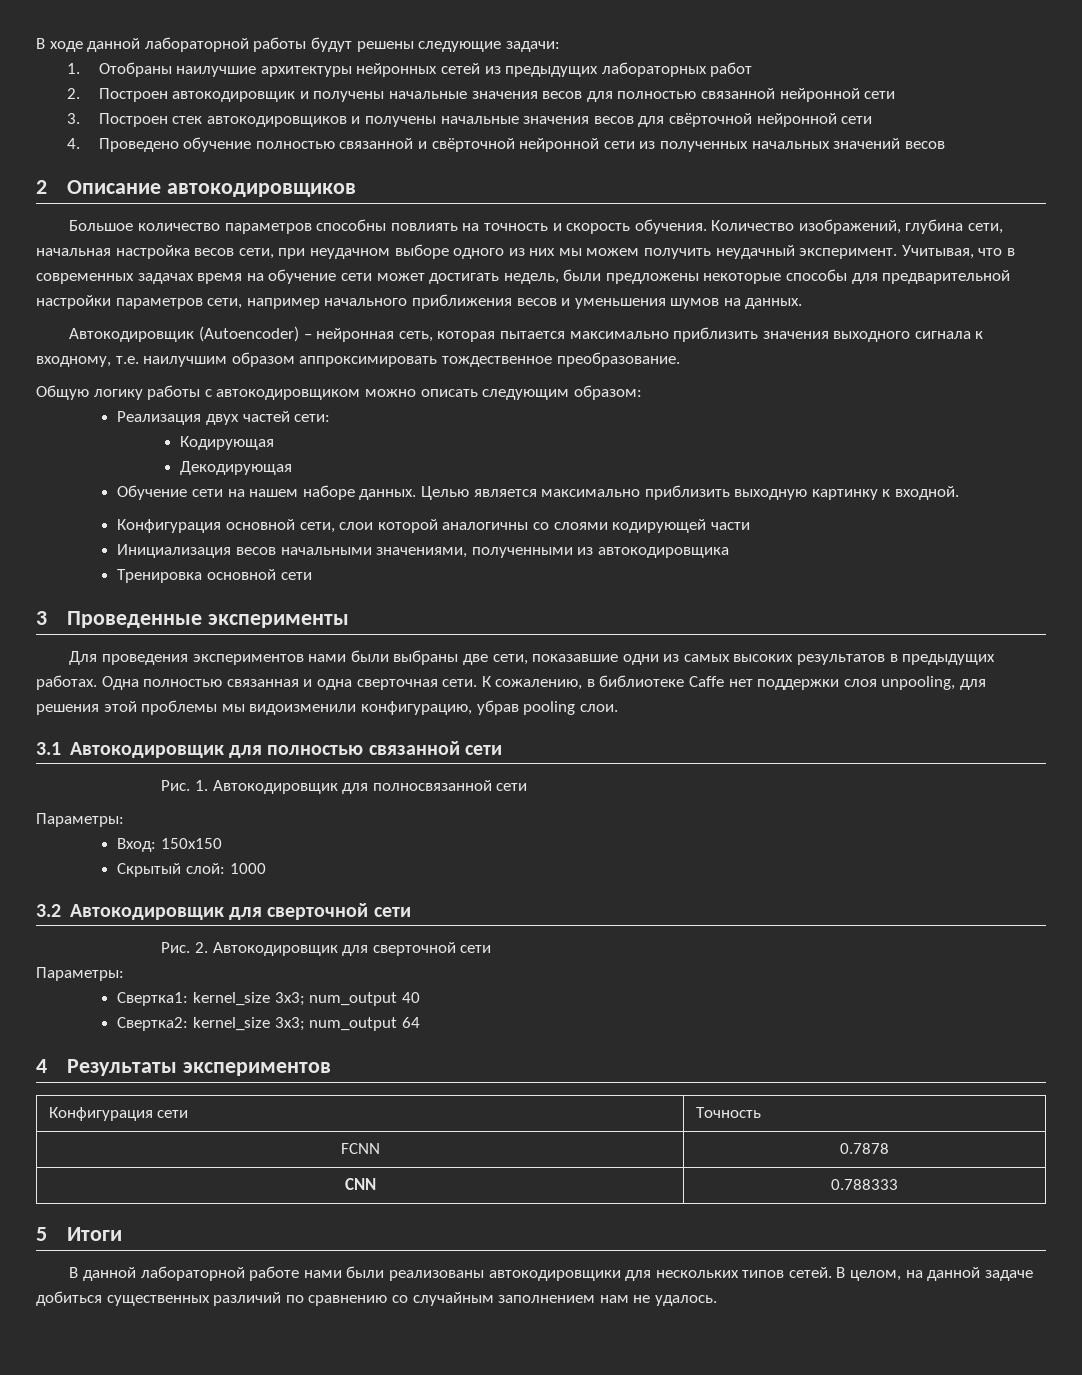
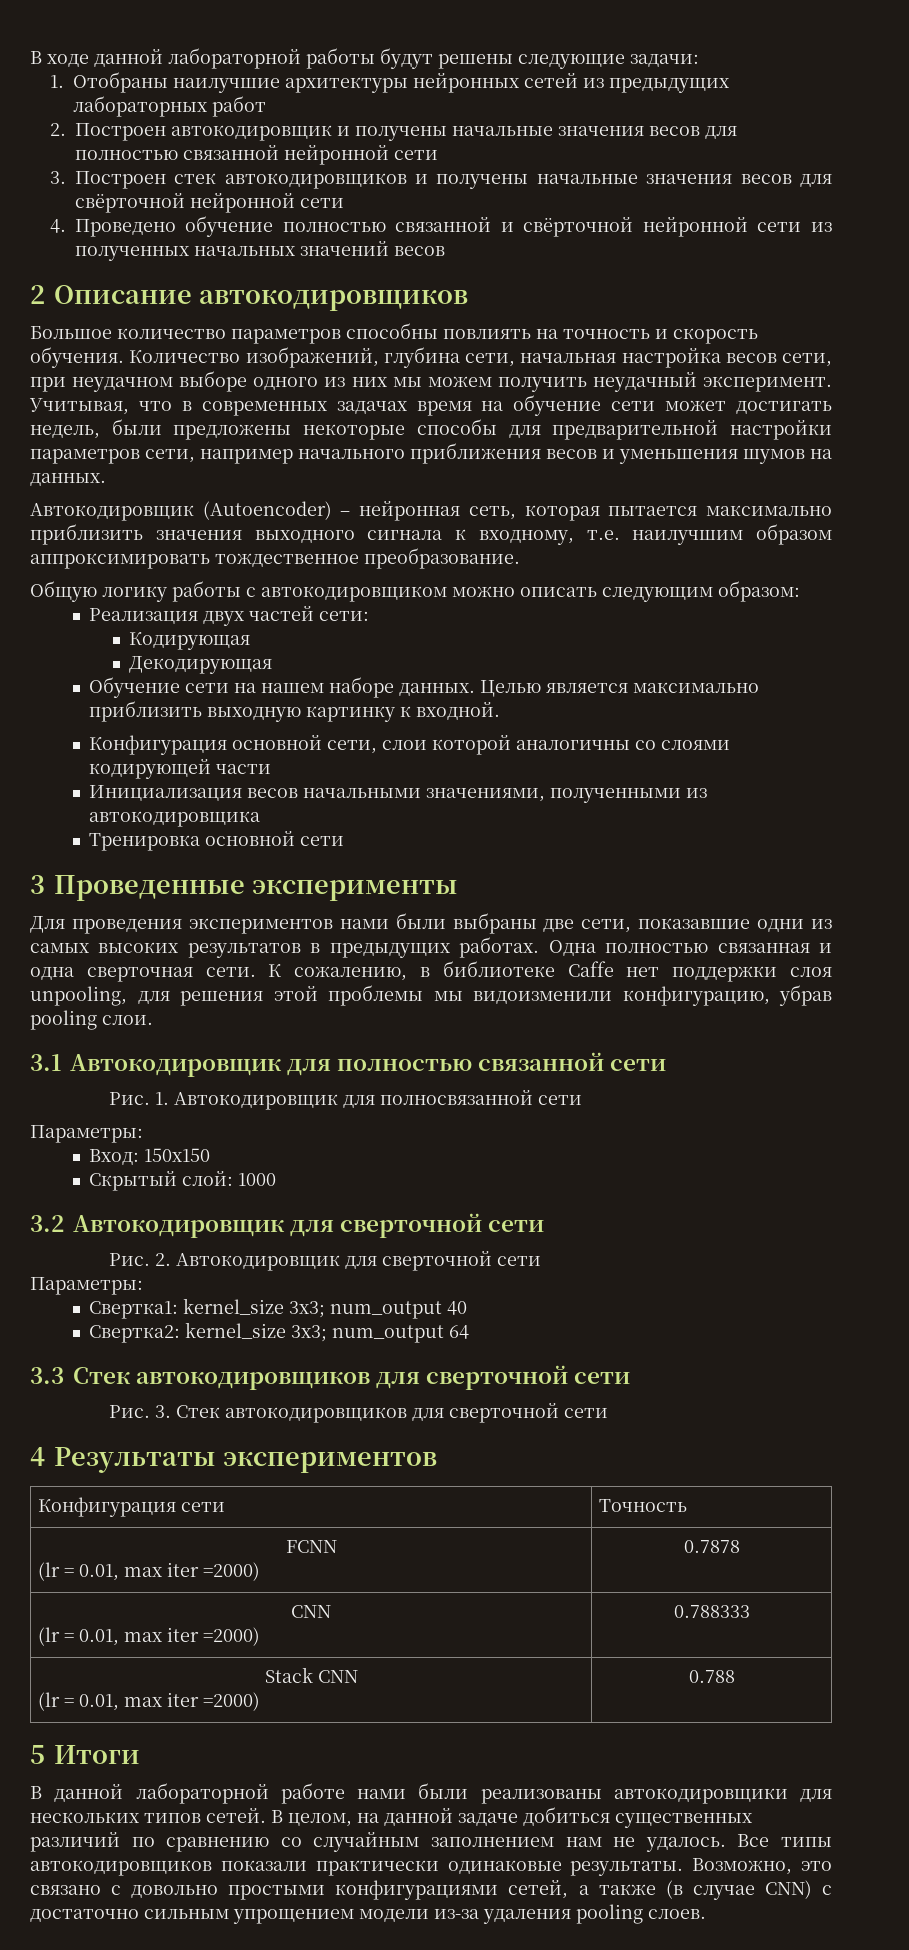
+ 3.3 Стек автокодировщиков для сверточной сети
+ Рис. 3. Стек автокодировщиков для сверточной сети
- FCNN | 0.7878
- CNN | 0.788333
+ FCNN
+ (lr = 0.01, max iter =2000) | 0.7878
+ CNN
+ (lr = 0.01, max iter =2000) | 0.788333
+ Stack CNN
+ (lr = 0.01, max iter =2000) | 0.788
+ Все типы автокодировщиков показали практически одинаковые результаты. Возможно, это связано с довольно простыми конфигурациями сетей, а также (в случае CNN) с достаточно сильным упрощением модели из-за удаления pooling слоев.

